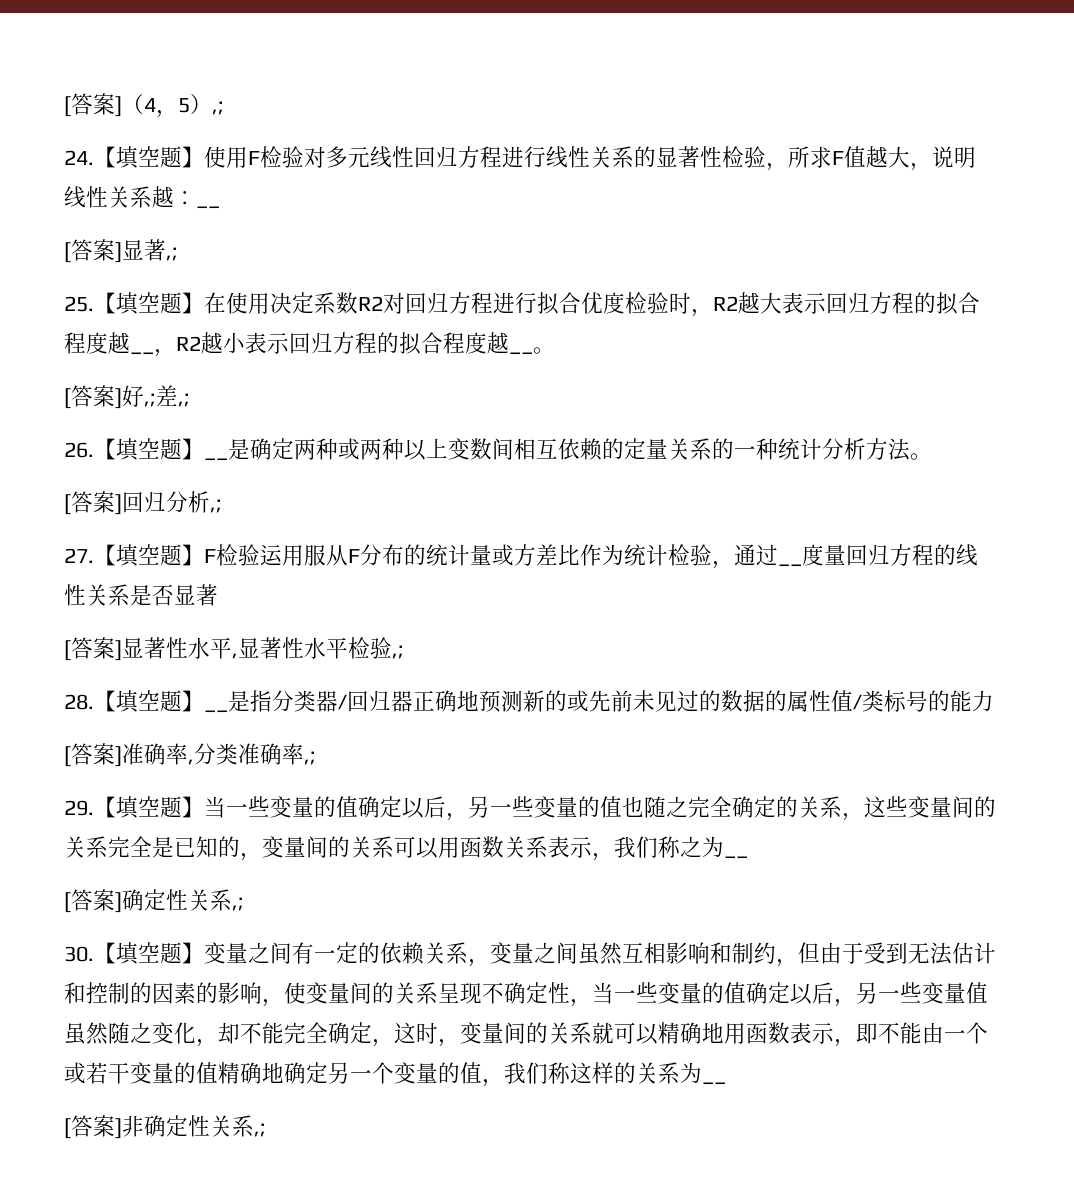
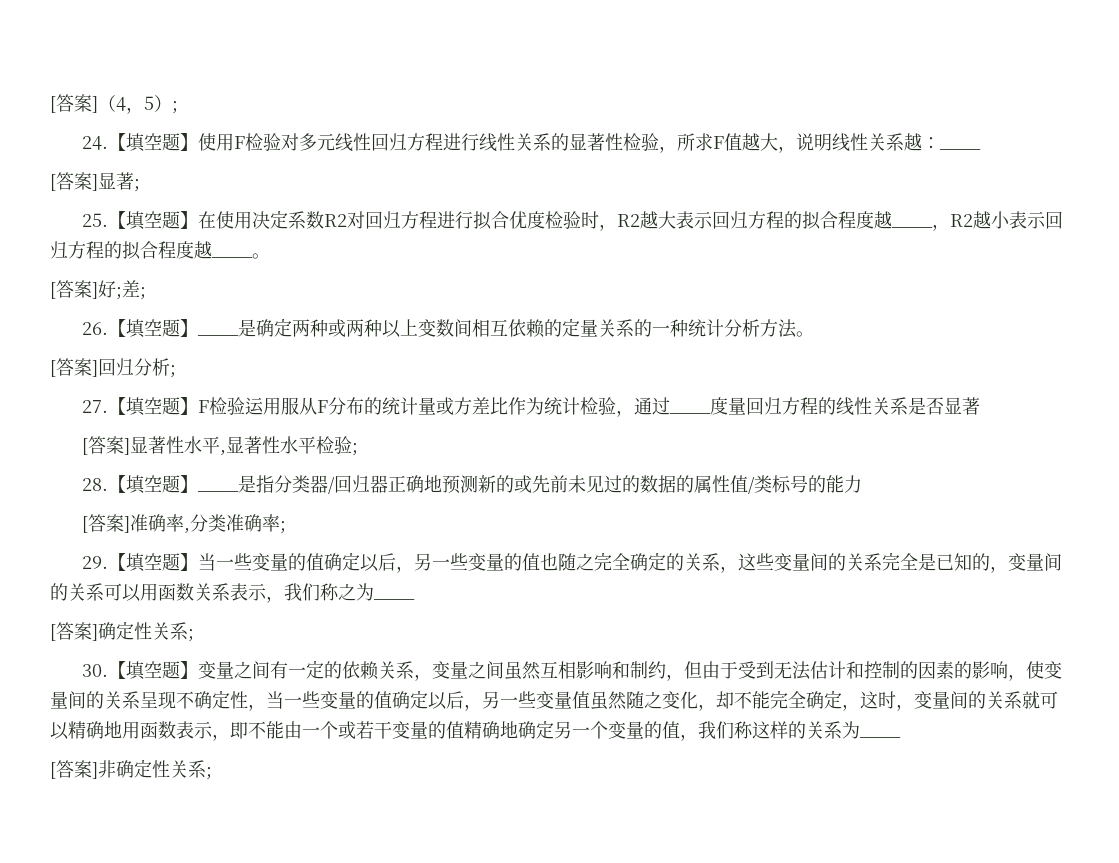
- [答案]（4，5）,;
+ [答案]（4，5）;
- 24.【填空题】使用F检验对多元线性回归方程进行线性关系的显著性检验，所求F值越大，说明线性关系越：__
- [答案]显著,;
+ 24.【填空题】使用F检验对多元线性回归方程进行线性关系的显著性检验，所求F值越大，说明线性关系越：____
+ [答案]显著;
- 25.【填空题】在使用决定系数R2对回归方程进行拟合优度检验时，R2越大表示回归方程的拟合程度越__，R2越小表示回归方程的拟合程度越__。
+ 25.【填空题】在使用决定系数R2对回归方程进行拟合优度检验时，R2越大表示回归方程的拟合程度越____，R2越小表示回归方程的拟合程度越____。
- [答案]好,;差,;
+ [答案]好;差;
- 26.【填空题】__是确定两种或两种以上变数间相互依赖的定量关系的一种统计分析方法。
+ 26.【填空题】____是确定两种或两种以上变数间相互依赖的定量关系的一种统计分析方法。
- [答案]回归分析,;
+ [答案]回归分析;
- 27.【填空题】F检验运用服从F分布的统计量或方差比作为统计检验，通过__度量回归方程的线性关系是否显著
+ 27.【填空题】F检验运用服从F分布的统计量或方差比作为统计检验，通过____度量回归方程的线性关系是否显著
- [答案]显著性水平,显著性水平检验,;
+ [答案]显著性水平,显著性水平检验;
- 28.【填空题】__是指分类器/回归器正确地预测新的或先前未见过的数据的属性值/类标号的能力
+ 28.【填空题】____是指分类器/回归器正确地预测新的或先前未见过的数据的属性值/类标号的能力
- [答案]准确率,分类准确率,;
+ [答案]准确率,分类准确率;
- 29.【填空题】当一些变量的值确定以后，另一些变量的值也随之完全确定的关系，这些变量间的关系完全是已知的，变量间的关系可以用函数关系表示，我们称之为__
+ 29.【填空题】当一些变量的值确定以后，另一些变量的值也随之完全确定的关系，这些变量间的关系完全是已知的，变量间的关系可以用函数关系表示，我们称之为____
- [答案]确定性关系,;
+ [答案]确定性关系;
- 30.【填空题】变量之间有一定的依赖关系，变量之间虽然互相影响和制约，但由于受到无法估计和控制的因素的影响，使变量间的关系呈现不确定性，当一些变量的值确定以后，另一些变量值虽然随之变化，却不能完全确定，这时，变量间的关系就可以精确地用函数表示，即不能由一个或若干变量的值精确地确定另一个变量的值，我们称这样的关系为__
+ 30.【填空题】变量之间有一定的依赖关系，变量之间虽然互相影响和制约，但由于受到无法估计和控制的因素的影响，使变量间的关系呈现不确定性，当一些变量的值确定以后，另一些变量值虽然随之变化，却不能完全确定，这时，变量间的关系就可以精确地用函数表示，即不能由一个或若干变量的值精确地确定另一个变量的值，我们称这样的关系为____
- [答案]非确定性关系,;
+ [答案]非确定性关系;

